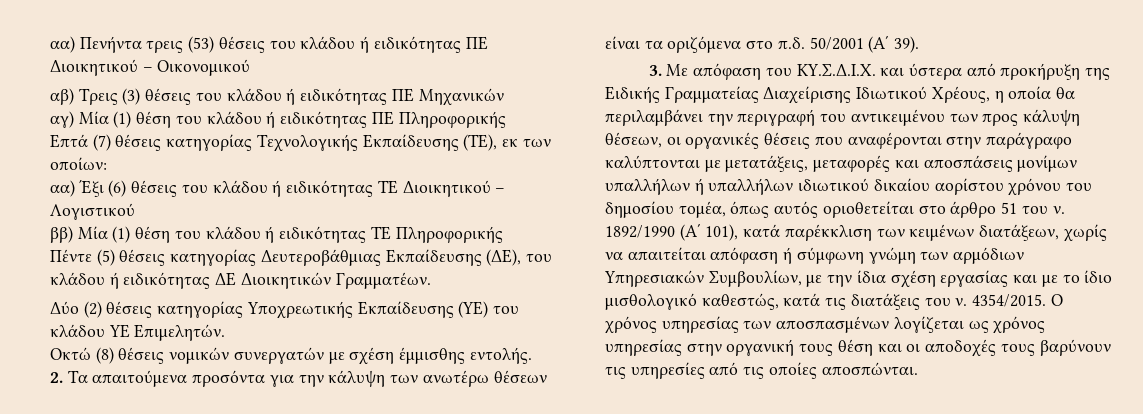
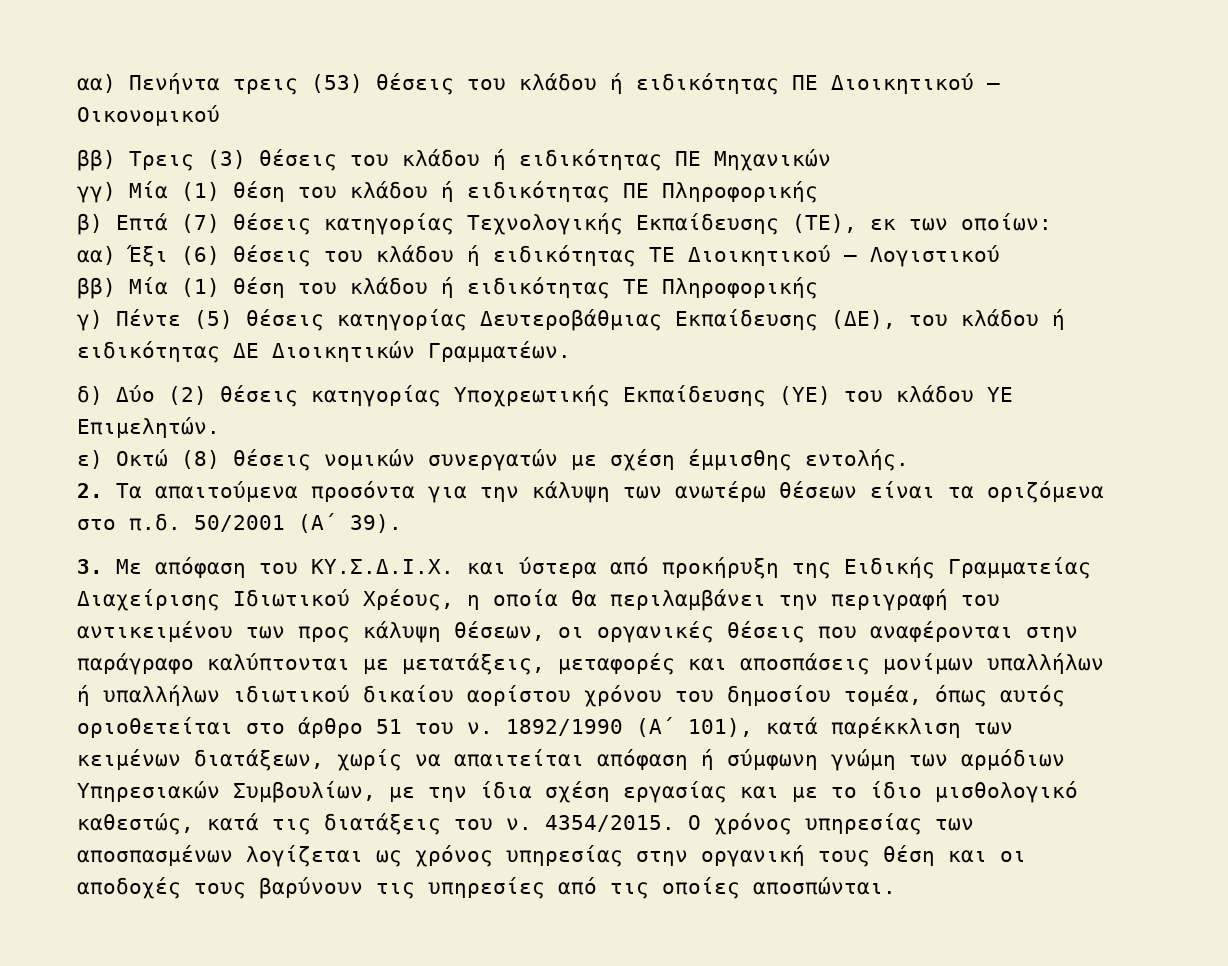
- αβ) Τρεις (3) θέσεις του κλάδου ή ειδικότητας ΠΕ Μηχανικών
+ ββ) Τρεις (3) θέσεις του κλάδου ή ειδικότητας ΠΕ Μηχανικών
- αγ) Μία (1) θέση του κλάδου ή ειδικότητας ΠΕ Πληροφορικής
+ γγ) Μία (1) θέση του κλάδου ή ειδικότητας ΠΕ Πληροφορικής
- Επτά (7) θέσεις κατηγορίας Τεχνολογικής Εκπαίδευσης (ΤΕ), εκ των οποίων:
+ β) Επτά (7) θέσεις κατηγορίας Τεχνολογικής Εκπαίδευσης (ΤΕ), εκ των οποίων:
- Πέντε (5) θέσεις κατηγορίας Δευτεροβάθμιας Εκπαίδευσης (ΔΕ), του κλάδου ή ειδικότητας ΔΕ Διοικητικών Γραμματέων.
+ γ) Πέντε (5) θέσεις κατηγορίας Δευτεροβάθμιας Εκπαίδευσης (ΔΕ), του κλάδου ή ειδικότητας ΔΕ Διοικητικών Γραμματέων.
- Δύο (2) θέσεις κατηγορίας Υποχρεωτικής Εκπαίδευσης (ΥΕ) του κλάδου ΥΕ Επιμελητών.
+ δ) Δύο (2) θέσεις κατηγορίας Υποχρεωτικής Εκπαίδευσης (ΥΕ) του κλάδου ΥΕ Επιμελητών.
- Οκτώ (8) θέσεις νομικών συνεργατών με σχέση έμμισθης εντολής.
+ ε) Οκτώ (8) θέσεις νομικών συνεργατών με σχέση έμμισθης εντολής.

